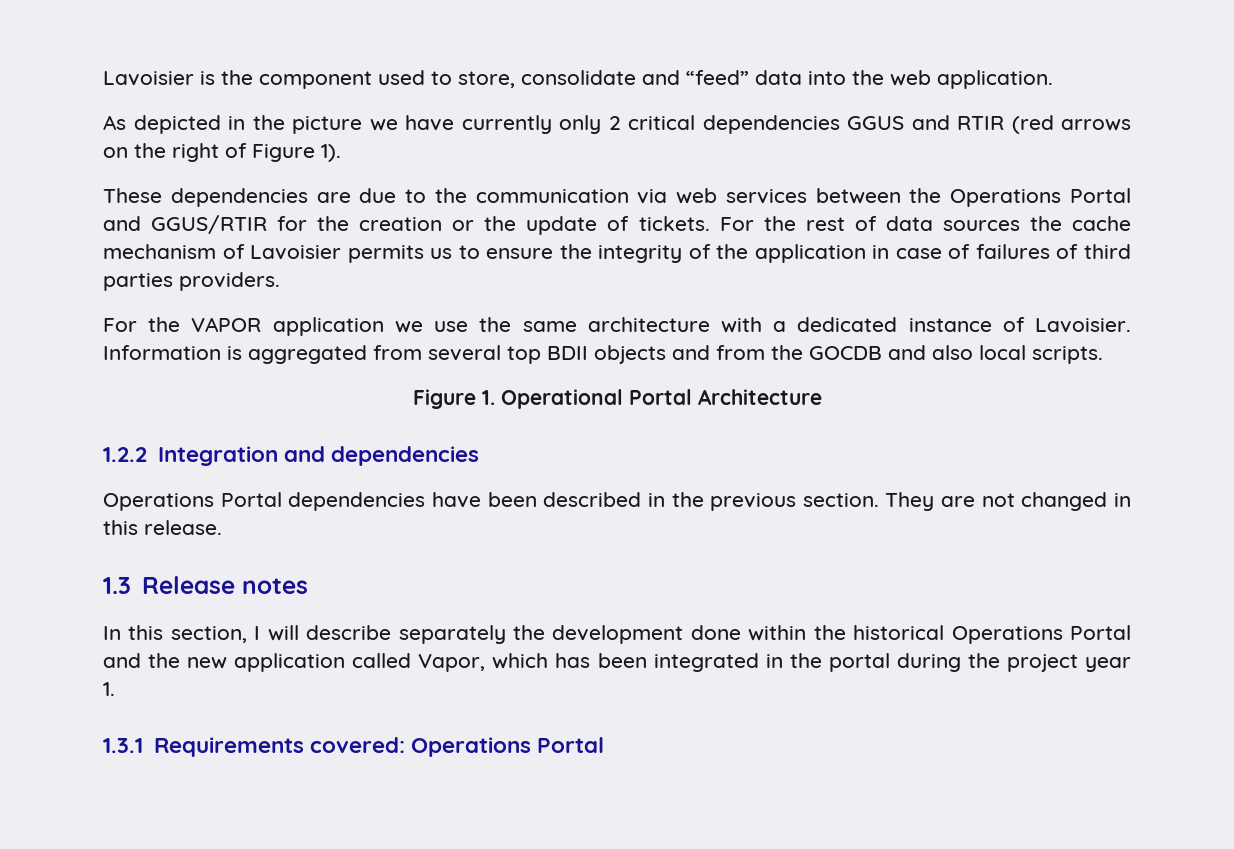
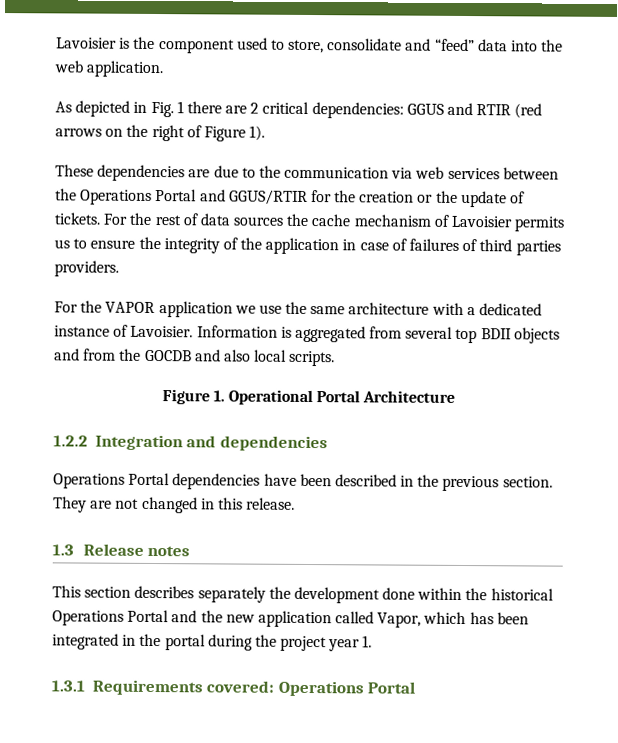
- As depicted in the picture we have currently only 2 critical dependencies GGUS and RTIR (red arrows on the right of Figure 1).
+ As depicted in Fig. 1 there are 2 critical dependencies: GGUS and RTIR (red arrows on the right of Figure 1).
- In this section, I will describe separately the development done within the historical Operations Portal and the new application called Vapor, which has been integrated in the portal during the project year 1.
+ This section describes separately the development done within the historical Operations Portal and the new application called Vapor, which has been integrated in the portal during the project year 1.

